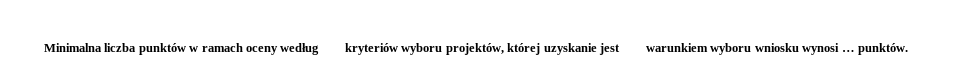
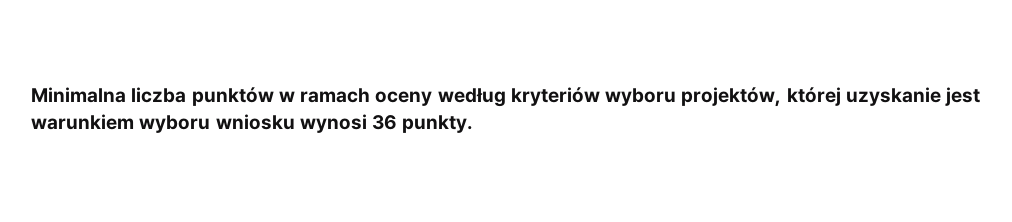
- Minimalna liczba punktów w ramach oceny według kryteriów wyboru projektów, której uzyskanie jest warunkiem wyboru wniosku wynosi … punktów.
+ Minimalna liczba punktów w ramach oceny według kryteriów wyboru projektów, której uzyskanie jest warunkiem wyboru wniosku wynosi 36 punkty.

